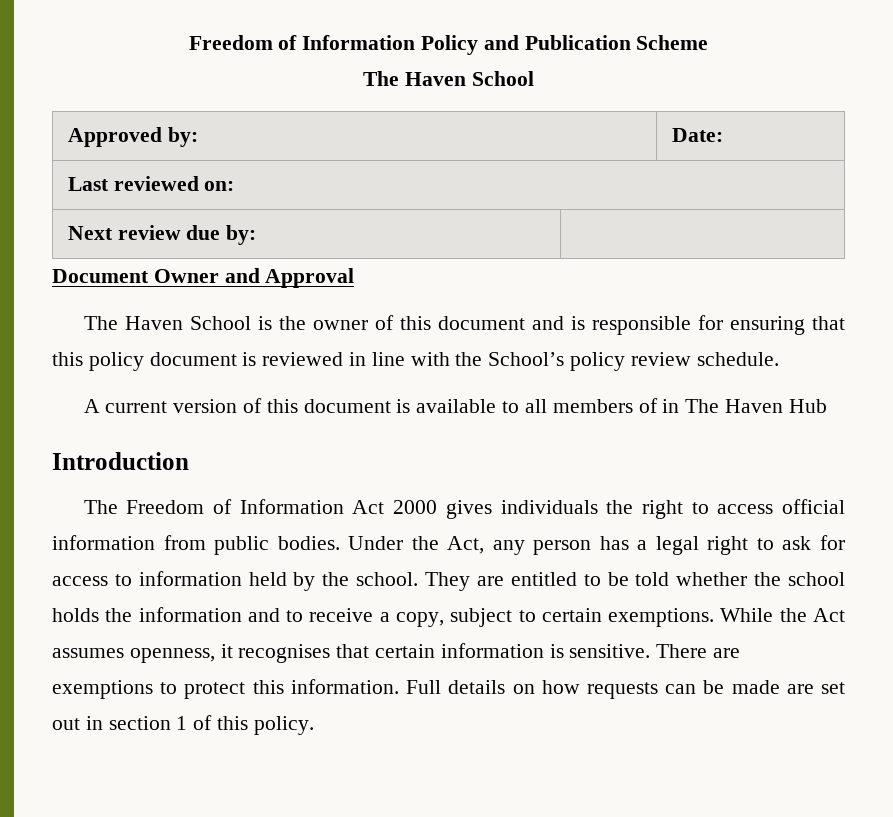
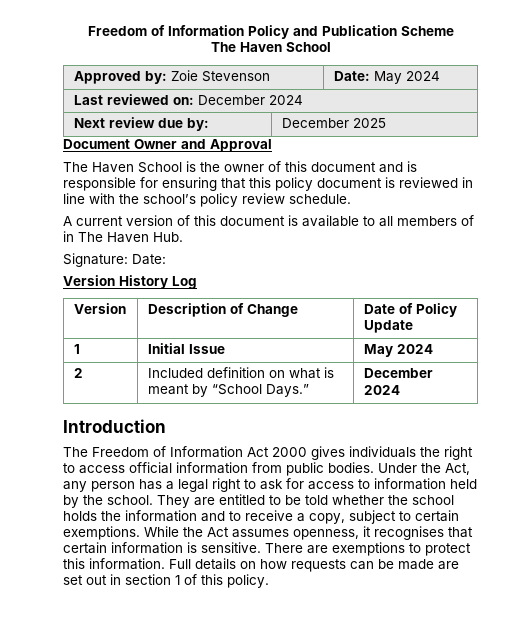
- Approved by: | Date:
+ Approved by: Zoie Stevenson | Date: May 2024
- Last reviewed on:
+ Last reviewed on: December 2024
- Next review due by: |
+ Next review due by: | December 2025
- The Haven School is the owner of this document and is responsible for ensuring that this policy document is reviewed in line with the School’s policy review schedule.
+ The Haven School is the owner of this document and is responsible for ensuring that this policy document is reviewed in line with the school’s policy review schedule.
- A current version of this document is available to all members of in The Haven Hub
+ A current version of this document is available to all members of in The Haven Hub.
+ Signature: Date:
+ Version History Log
+ Version | Description of Change | Date of Policy Update
+ 1 | Initial Issue | May 2024
+ 2 | Included definition on what is meant by “School Days.” | December 2024

